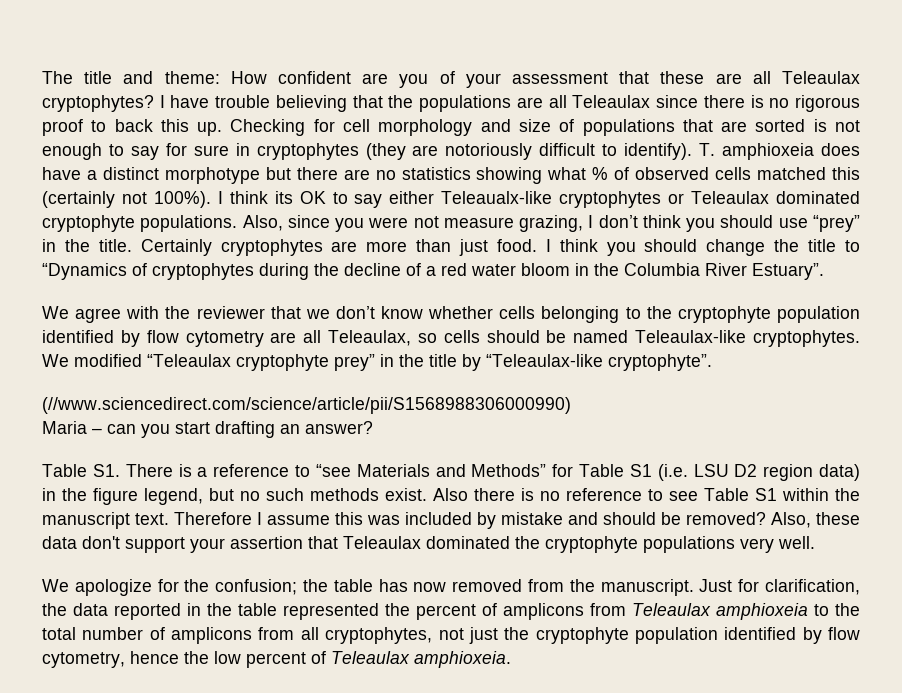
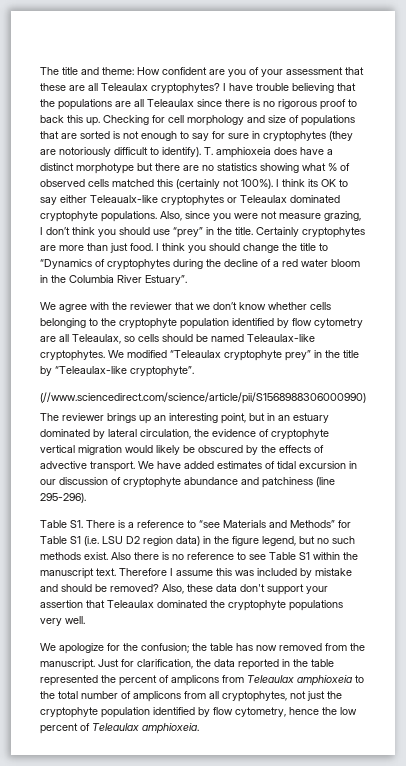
- Maria – can you start drafting an answer?
+ The reviewer brings up an interesting point, but in an estuary dominated by lateral circulation, the evidence of cryptophyte vertical migration would likely be obscured by the effects of advective transport. We have added estimates of tidal excursion in our discussion of cryptophyte abundance and patchiness (line 295-296).

